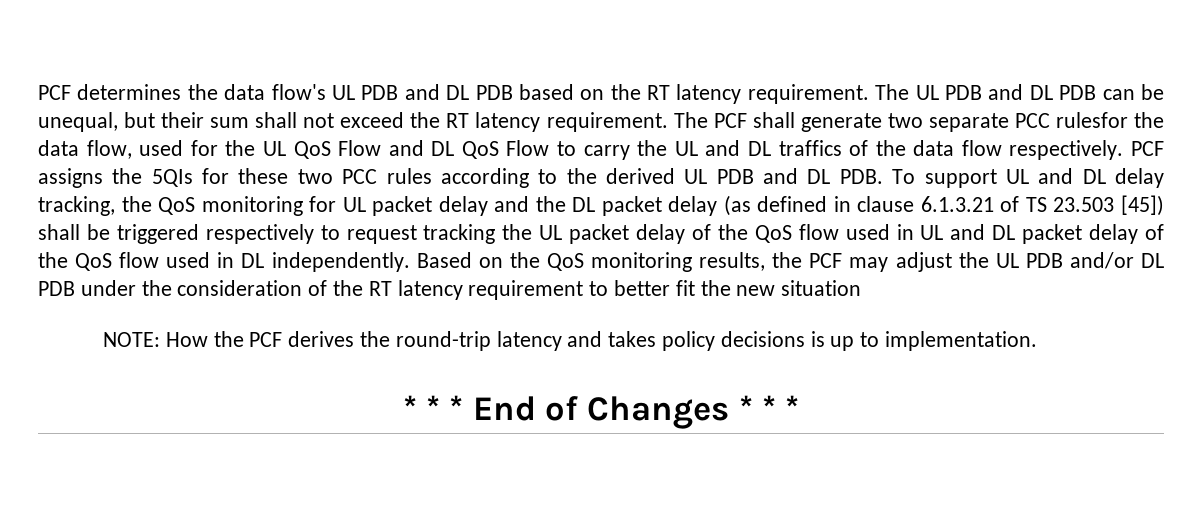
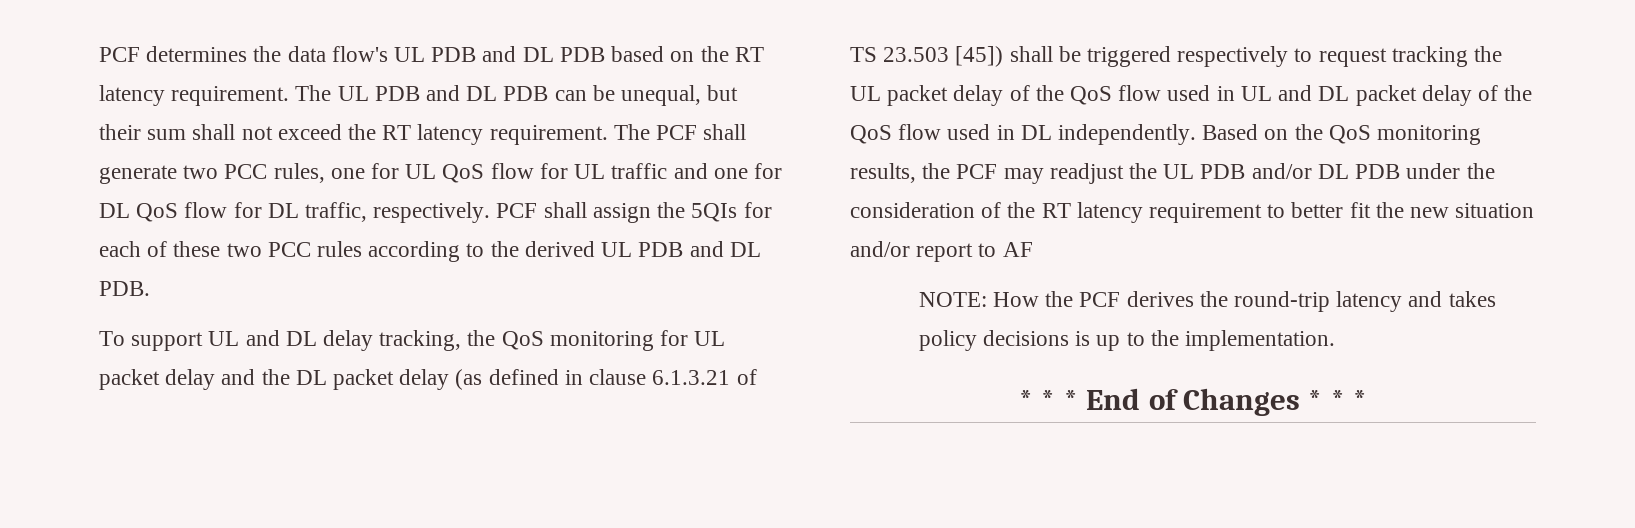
- The PCF shall generate two separate PCC rulesfor the data flow, used for the UL QoS Flow and DL QoS Flow to carry the UL and DL traffics of the data flow respectively. PCF assigns the 5QIs for these two PCC rules according to the derived UL PDB and DL PDB. To support UL and DL delay tracking, the QoS monitoring for UL packet delay and the DL packet delay (as defined in clause 6.1.3.21 of TS 23.503 [45]) shall be triggered respectively to request tracking the UL packet delay of the QoS flow used in UL and DL packet delay of the QoS flow used in DL independently.
+ The PCF shall generate two PCC rules, one for UL QoS flow for UL traffic and one for DL QoS flow for DL traffic, respectively. PCF shall assign the 5QIs for each of these two PCC rules according to the derived UL PDB and DL PDB.
+ To support UL and DL delay tracking, the QoS monitoring for UL packet delay and the DL packet delay (as defined in clause 6.1.3.21 of TS 23.503 [45]) shall be triggered respectively to request tracking the UL packet delay of the QoS flow used in UL and DL packet delay of the QoS flow used in DL independently.
- Based on the QoS monitoring results, the PCF may adjust the UL PDB and/or DL PDB under the consideration of the RT latency requirement to better fit the new situation
+ Based on the QoS monitoring results, the PCF may readjust the UL PDB and/or DL PDB under the consideration of the RT latency requirement to better fit the new situation and/or report to AF
- NOTE: How the PCF derives the round-trip latency and takes policy decisions is up to implementation.
+ NOTE: How the PCF derives the round-trip latency and takes policy decisions is up to the implementation.

